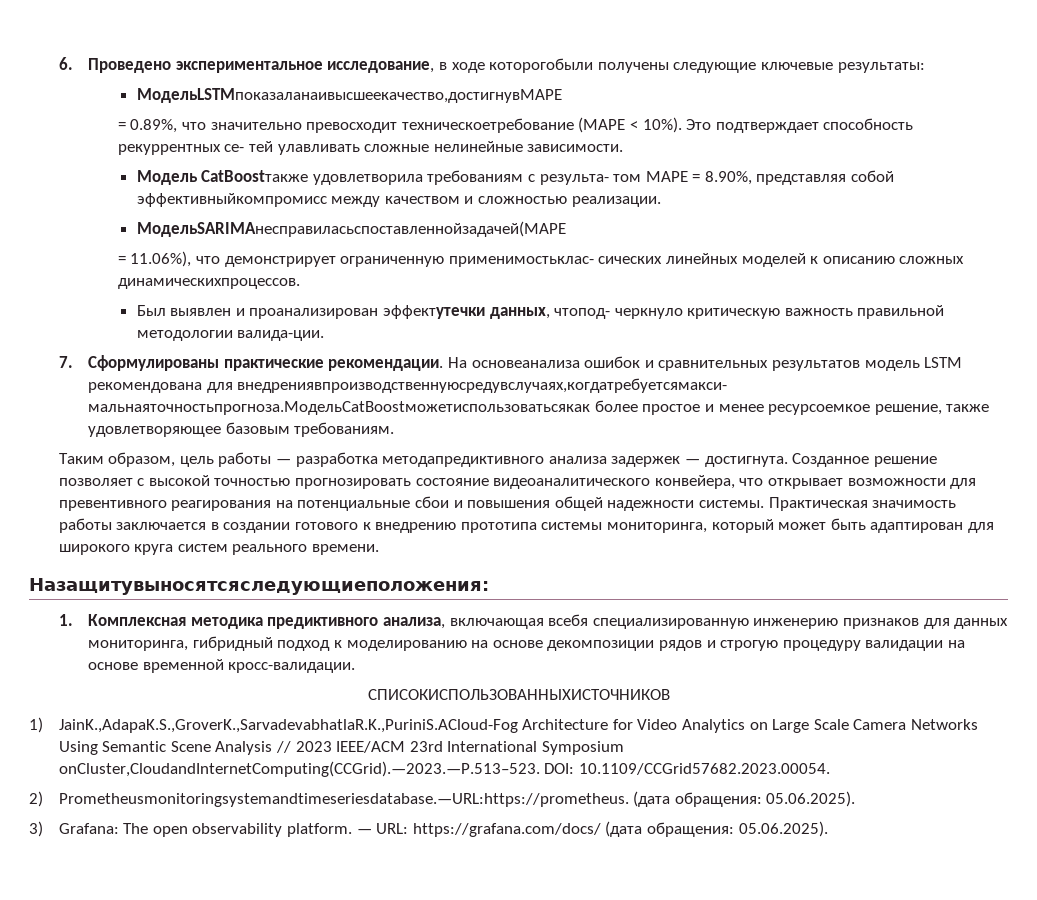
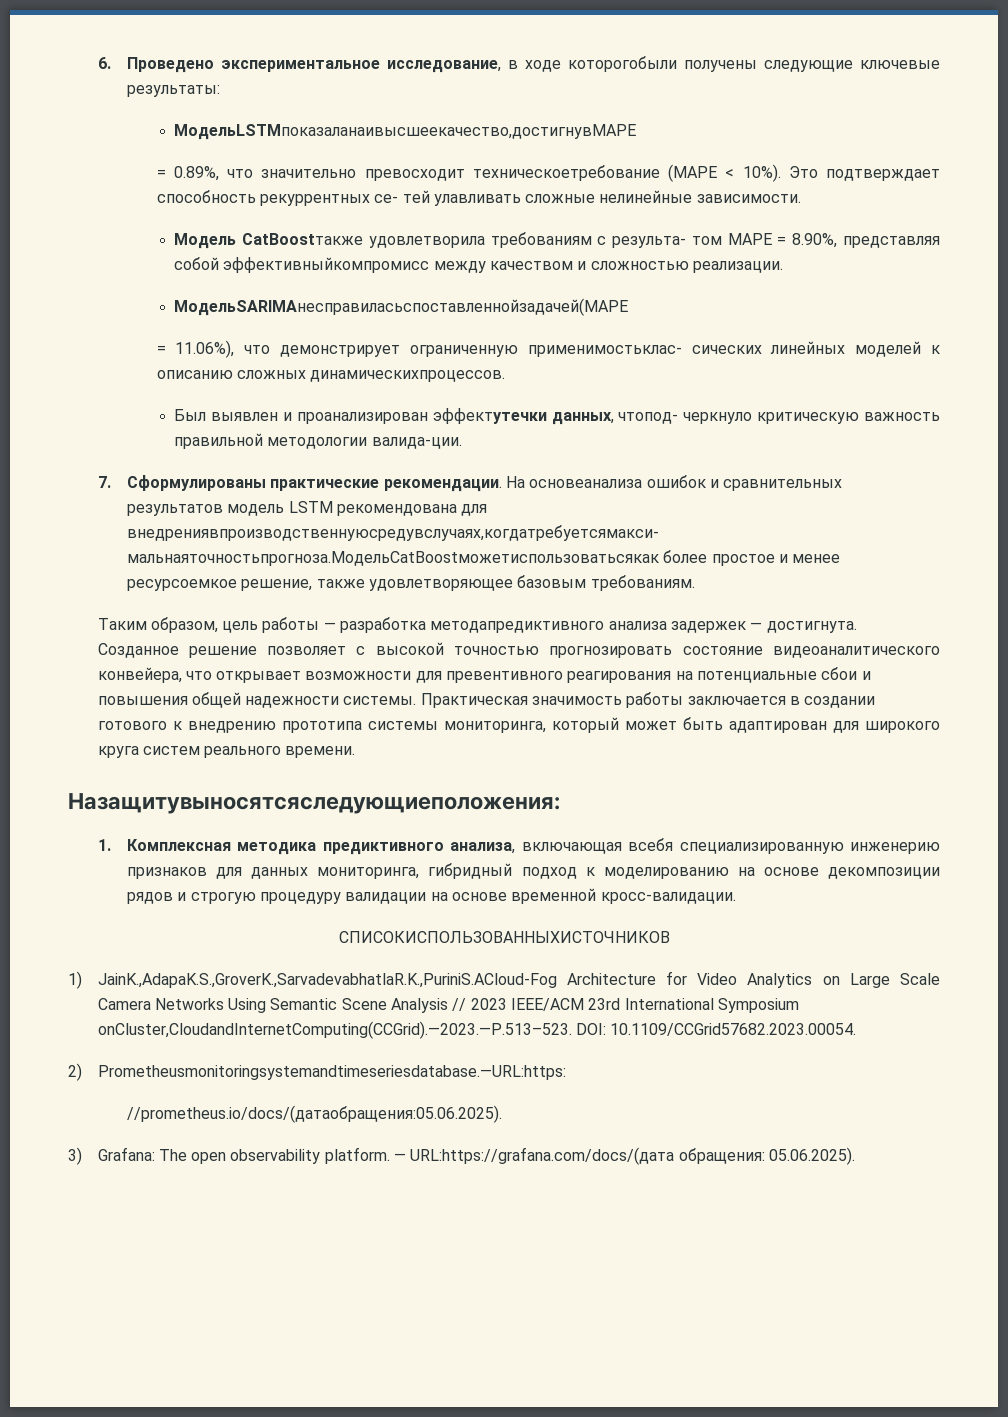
- 2) Prometheusmonitoringsystemandtimeseriesdatabase.—URL:https://prometheus. (дата обращения: 05.06.2025).
+ 2) Prometheusmonitoringsystemandtimeseriesdatabase.—URL:https:
+ //prometheus.io/docs/(датаобращения:05.06.2025).
- — URL: https://grafana.com/docs/ (дата обращения: 05.06.2025).
+ — URL:https://grafana.com/docs/(дата обращения: 05.06.2025).

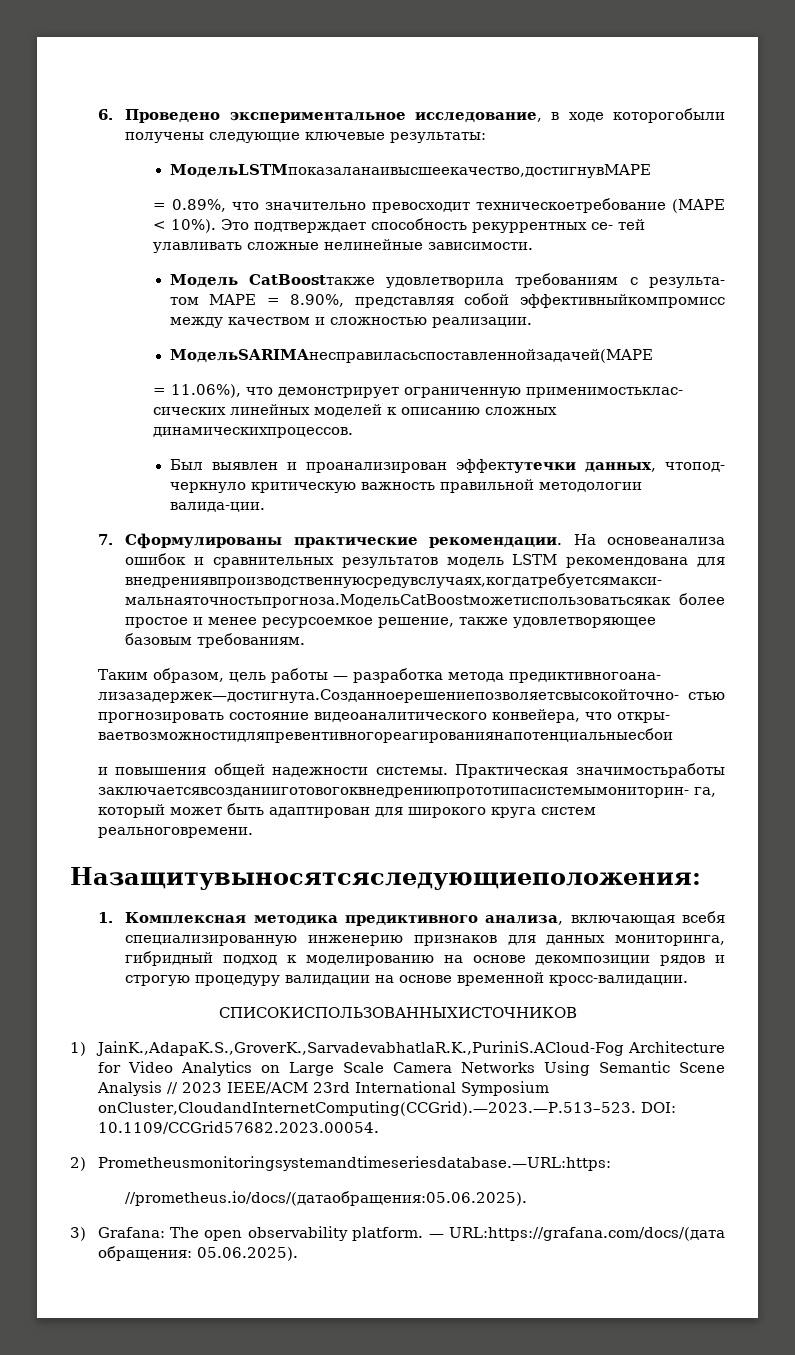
- Таким образом, цель работы — разработка методапредиктивного анализа задержек — достигнута. Созданное решение позволяет с высокой точностью прогнозировать состояние видеоаналитического конвейера, что открывает возможности для превентивного реагирования на потенциальные сбои и повышения общей надежности системы.
+ Таким образом, цель работы — разработка метода предиктивногоана- лизазадержек—достигнута.Созданноерешениепозволяетсвысокойточно- стью прогнозировать состояние видеоаналитического конвейера, что откры- ваетвозможностидляпревентивногореагированиянапотенциальныесбои
+ и повышения общей надежности системы.
- Практическая значимость работы заключается в создании готового к внедрению прототипа системы мониторинга, который может быть адаптирован для широкого круга систем реального времени.
+ Практическая значимостьработы заключаетсявсозданииготовогоквнедрениюпрототипасистемымониторин- га, который может быть адаптирован для широкого круга систем реальноговремени.

